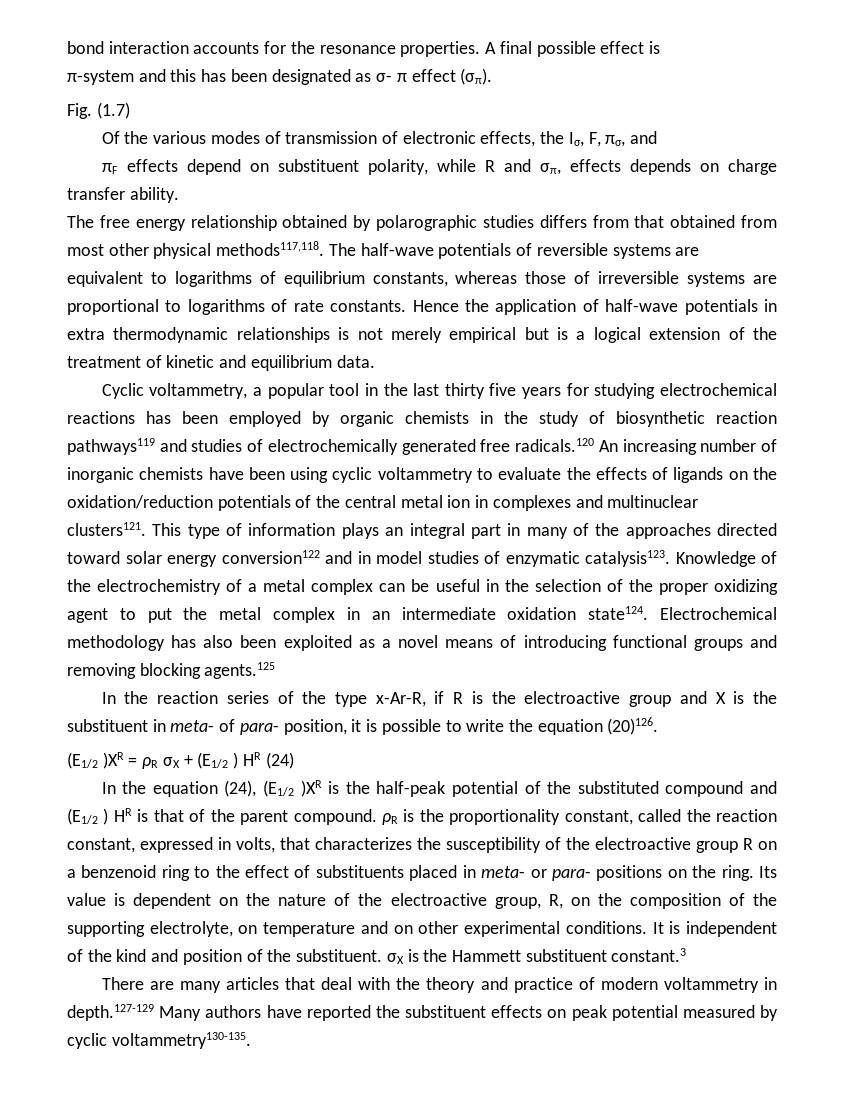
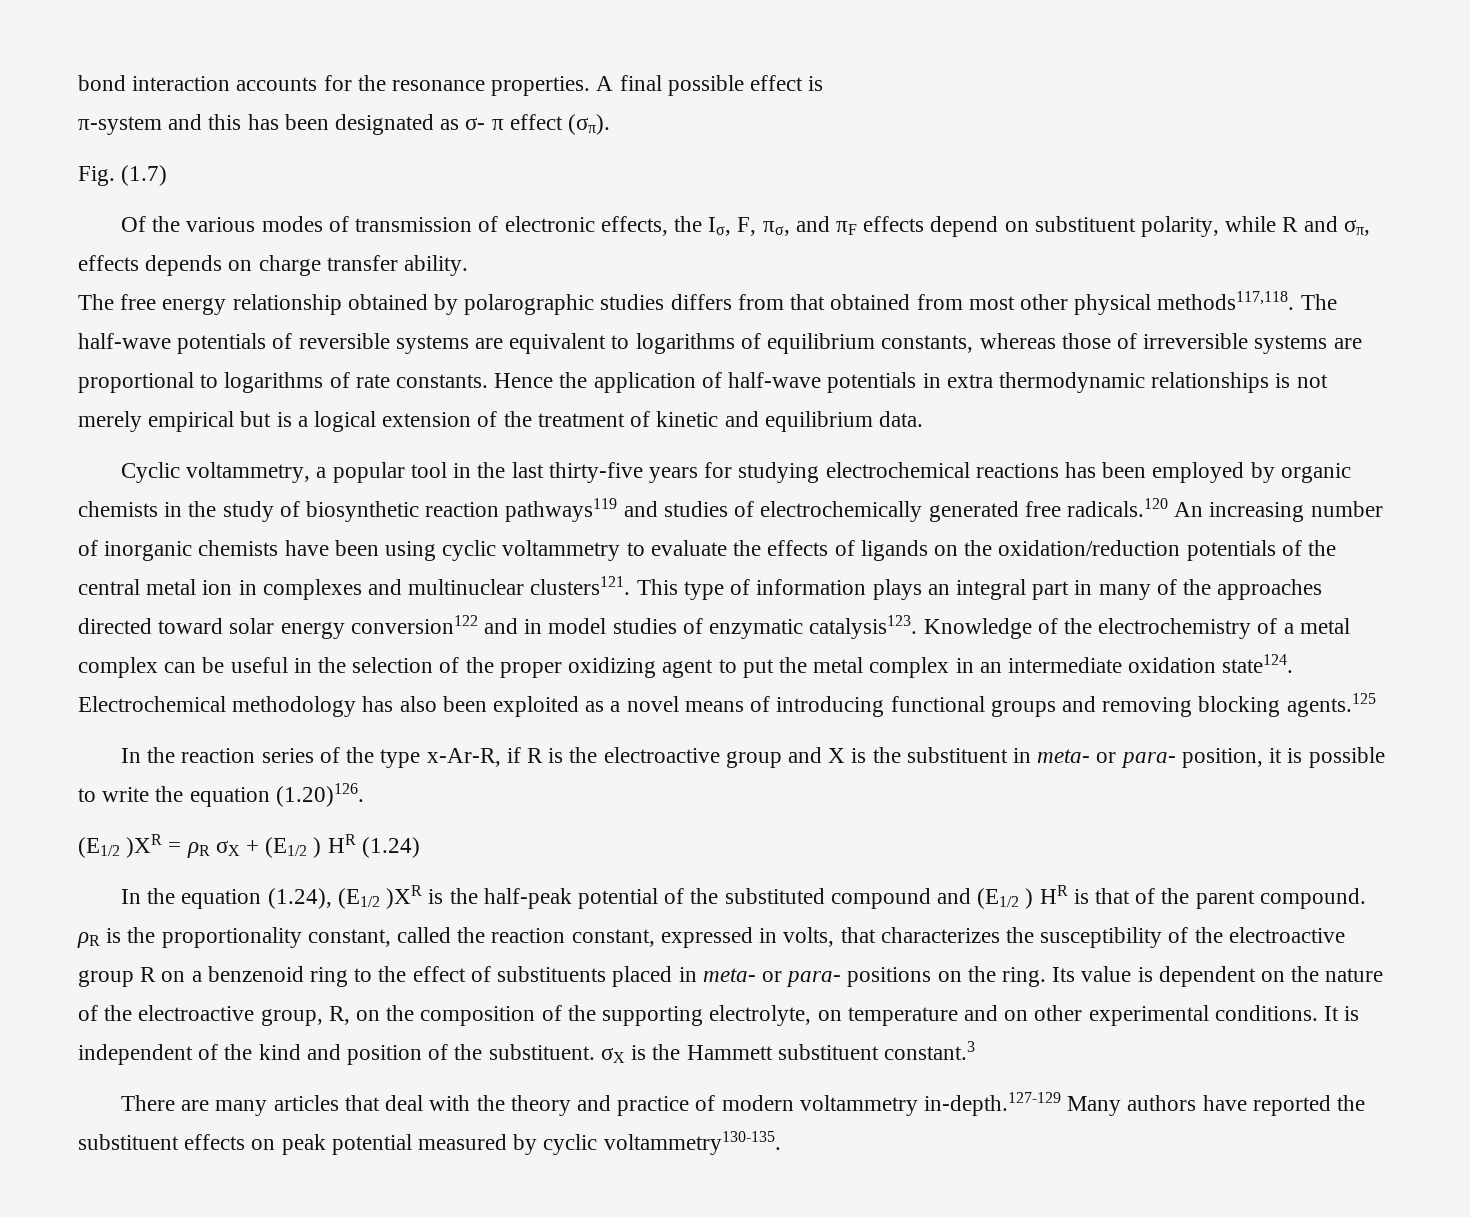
- Of the various modes of transmission of electronic effects, the Iσ, F, πσ, and
- πF effects depend on substituent polarity, while R and σπ, effects depends on charge transfer ability.
+ Of the various modes of transmission of electronic effects, the Iσ, F, πσ, and πF effects depend on substituent polarity, while R and σπ, effects depends on charge transfer ability.
- Cyclic voltammetry, a popular tool in the last thirty five years for studying electrochemical reactions has been employed by organic chemists in the study of biosynthetic reaction pathways119 and studies of electrochemically generated free radicals.120 An increasing number of inorganic chemists have been using cyclic voltammetry to evaluate the effects of ligands on the oxidation/reduction potentials of the central metal ion in complexes and multinuclear clusters121.
+ Cyclic voltammetry, a popular tool in the last thirty-five years for studying electrochemical reactions has been employed by organic chemists in the study of biosynthetic reaction pathways119 and studies of electrochemically generated free radicals.120 An increasing number of inorganic chemists have been using cyclic voltammetry to evaluate the effects of ligands on the oxidation/reduction potentials of the central metal ion in complexes and multinuclear clusters121.
- In the reaction series of the type x-Ar-R, if R is the electroactive group and X is the substituent in meta- of para- position, it is possible to write the equation (20)126.
+ In the reaction series of the type x-Ar-R, if R is the electroactive group and X is the substituent in meta- or para- position, it is possible to write the equation (1.20)126.
- (E1/2 )XR = ρR σX + (E1/2 ) HR (24)
+ (E1/2 )XR = ρR σX + (E1/2 ) HR (1.24)
- In the equation (24), (E1/2 )XR is the half-peak potential of the substituted compound and (E1/2 ) HR is that of the parent compound. ρR is the proportionality constant, called the reaction constant, expressed in volts, that characterizes the susceptibility of the electroactive group R on a benzenoid ring to the effect of substituents placed in meta- or para- positions on the ring.
+ In the equation (1.24), (E1/2 )XR is the half-peak potential of the substituted compound and (E1/2 ) HR is that of the parent compound. ρR is the proportionality constant, called the reaction constant, expressed in volts, that characterizes the susceptibility of the electroactive group R on a benzenoid ring to the effect of substituents placed in meta- or para- positions on the ring.
- There are many articles that deal with the theory and practice of modern voltammetry in depth.127-129 Many authors have reported the substituent effects on peak potential measured by cyclic voltammetry130-135.
+ There are many articles that deal with the theory and practice of modern voltammetry in-depth.127-129 Many authors have reported the substituent effects on peak potential measured by cyclic voltammetry130-135.

